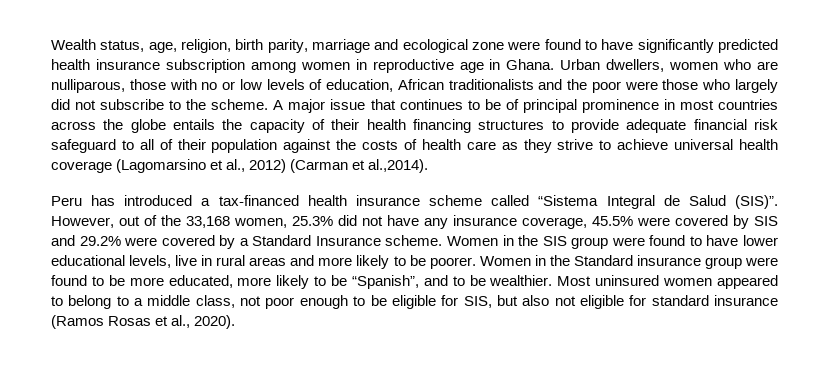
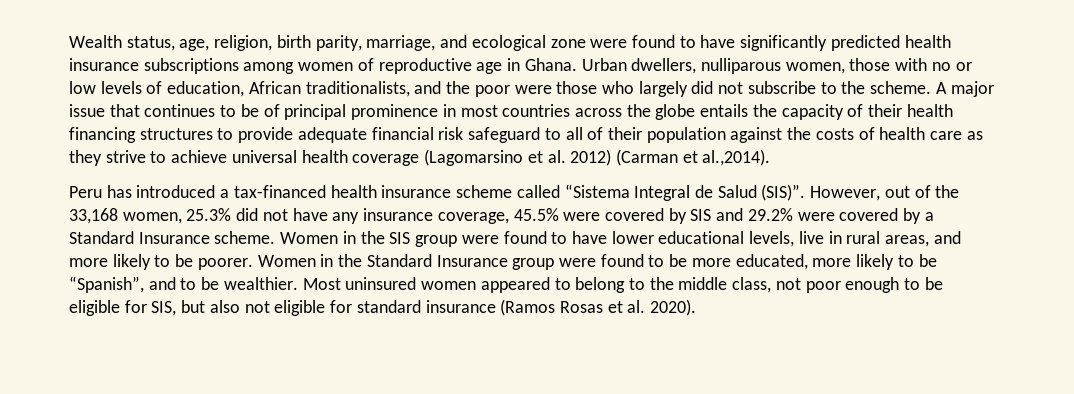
- Wealth status, age, religion, birth parity, marriage and ecological zone were found to have significantly predicted health insurance subscription among women in reproductive age in Ghana.
+ Wealth status, age, religion, birth parity, marriage, and ecological zone were found to have significantly predicted health insurance subscriptions among women of reproductive age in Ghana.
- Urban dwellers, women who are nulliparous, those with no or low levels of education, African traditionalists and the poor were those who largely did not subscribe to the scheme.
+ Urban dwellers, nulliparous women, those with no or low levels of education, African traditionalists, and the poor were those who largely did not subscribe to the scheme.
- A major issue that continues to be of principal prominence in most countries across the globe entails the capacity of their health financing structures to provide adequate financial risk safeguard to all of their population against the costs of health care as they strive to achieve universal health coverage (Lagomarsino et al., 2012) (Carman et al.,2014).
+ A major issue that continues to be of principal prominence in most countries across the globe entails the capacity of their health financing structures to provide adequate financial risk safeguard to all of their population against the costs of health care as they strive to achieve universal health coverage (Lagomarsino et al. 2012) (Carman et al.,2014).
- Women in the SIS group were found to have lower educational levels, live in rural areas and more likely to be poorer.
+ Women in the SIS group were found to have lower educational levels, live in rural areas, and more likely to be poorer.
- Women in the Standard insurance group were found to be more educated, more likely to be “Spanish”, and to be wealthier.
+ Women in the Standard Insurance group were found to be more educated, more likely to be “Spanish”, and to be wealthier.
- Most uninsured women appeared to belong to a middle class, not poor enough to be eligible for SIS, but also not eligible for standard insurance (Ramos Rosas et al., 2020).
+ Most uninsured women appeared to belong to the middle class, not poor enough to be eligible for SIS, but also not eligible for standard insurance (Ramos Rosas et al. 2020).

